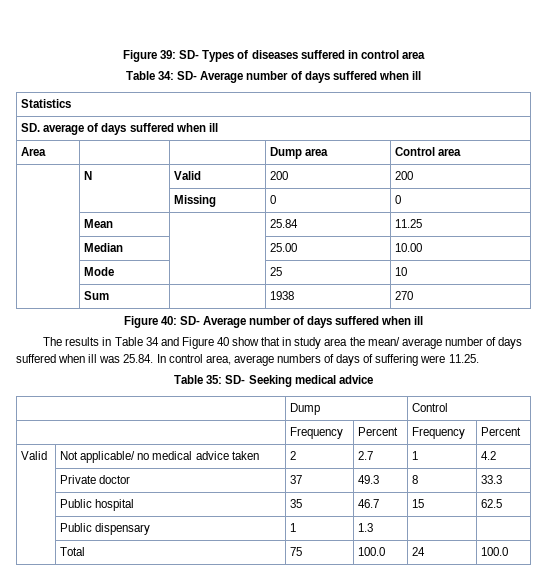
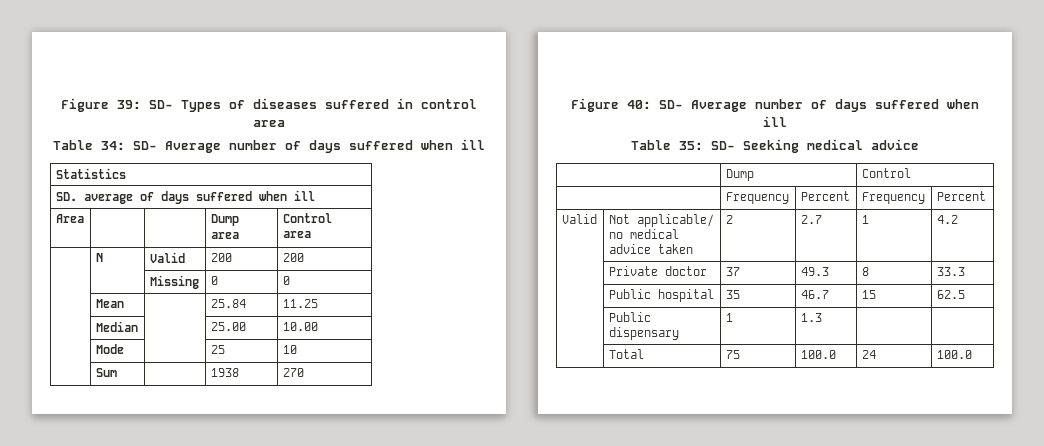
- The results in Table 34 and Figure 40 show that in study area the mean/ average number of days suffered when ill was 25.84. In control area, average numbers of days of suffering were 11.25.

